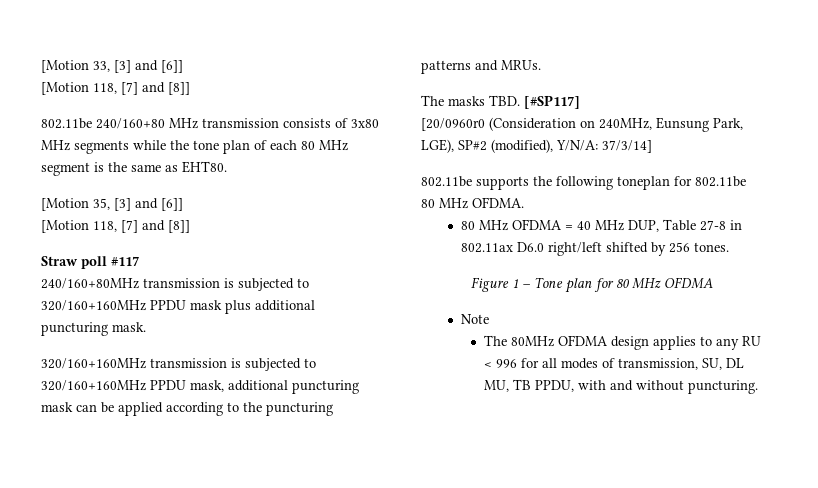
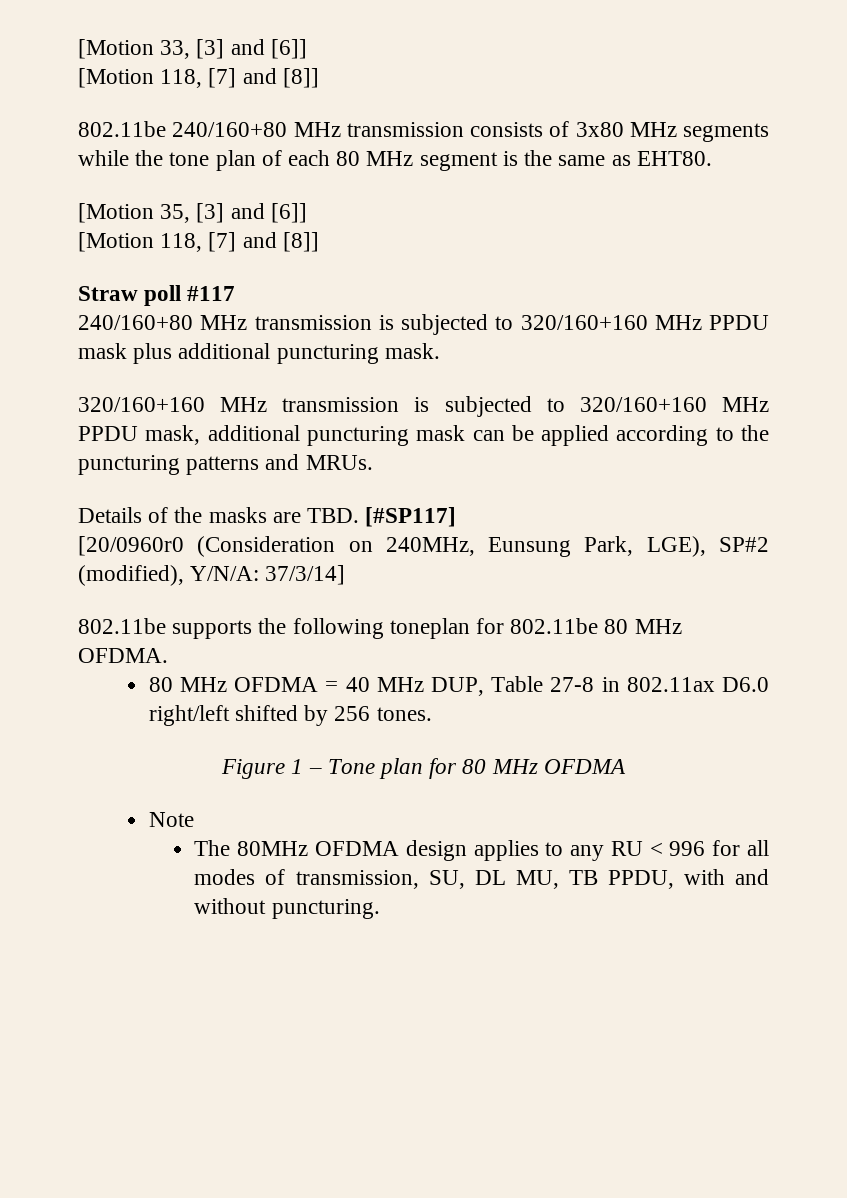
- 240/160+80MHz transmission is subjected to 320/160+160MHz PPDU mask plus additional puncturing mask.
+ 240/160+80 MHz transmission is subjected to 320/160+160 MHz PPDU mask plus additional puncturing mask.
- 320/160+160MHz transmission is subjected to 320/160+160MHz PPDU mask, additional puncturing mask can be applied according to the puncturing patterns and MRUs.
+ 320/160+160 MHz transmission is subjected to 320/160+160 MHz PPDU mask, additional puncturing mask can be applied according to the puncturing patterns and MRUs.
- The masks TBD. [#SP117]
+ Details of the masks are TBD. [#SP117]

